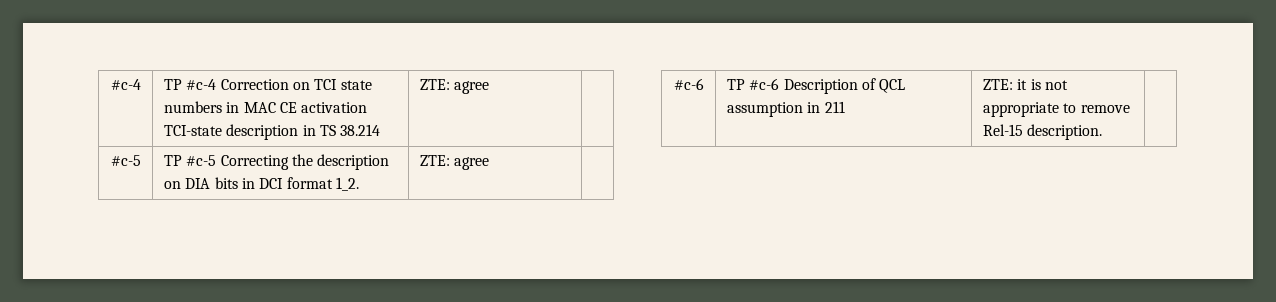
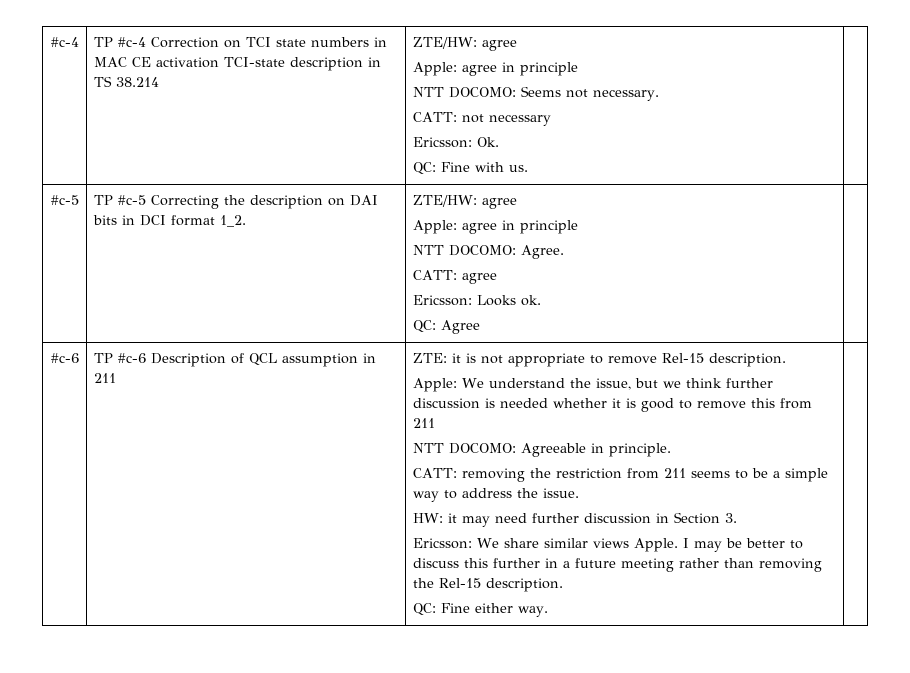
- #c-4 | TP #c-4 Correction on TCI state numbers in MAC CE activation TCI-state description in TS 38.214 | ZTE: agree |
+ #c-4 | TP #c-4 Correction on TCI state numbers in MAC CE activation TCI-state description in TS 38.214 | ZTE/HW: agree
+ Apple: agree in principle
+ NTT DOCOMO: Seems not necessary.
+ CATT: not necessary
+ Ericsson: Ok.
+ QC: Fine with us. |
- #c-5 | TP #c-5 Correcting the description on DIA bits in DCI format 1_2. | ZTE: agree |
+ #c-5 | TP #c-5 Correcting the description on DAI bits in DCI format 1_2. | ZTE/HW: agree
+ Apple: agree in principle
+ NTT DOCOMO: Agree.
+ CATT: agree
+ Ericsson: Looks ok.
+ QC: Agree |
+ Apple: We understand the issue, but we think further discussion is needed whether it is good to remove this from 211
+ NTT DOCOMO: Agreeable in principle.
+ CATT: removing the restriction from 211 seems to be a simple way to address the issue.
+ HW: it may need further discussion in Section 3.
+ Ericsson: We share similar views Apple. I may be better to discuss this further in a future meeting rather than removing the Rel-15 description.
+ QC: Fine either way.

